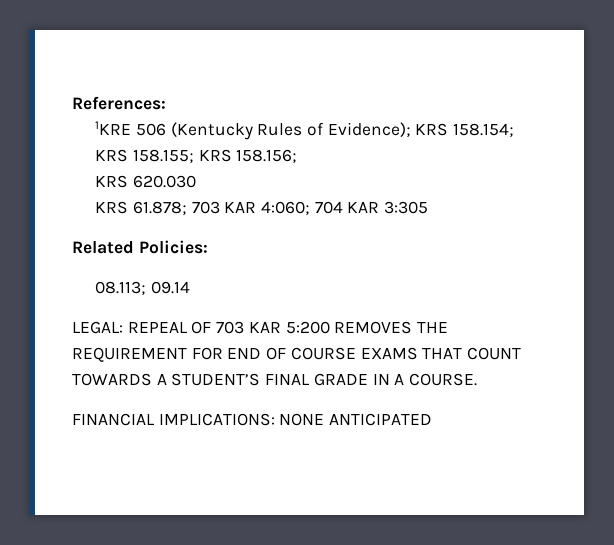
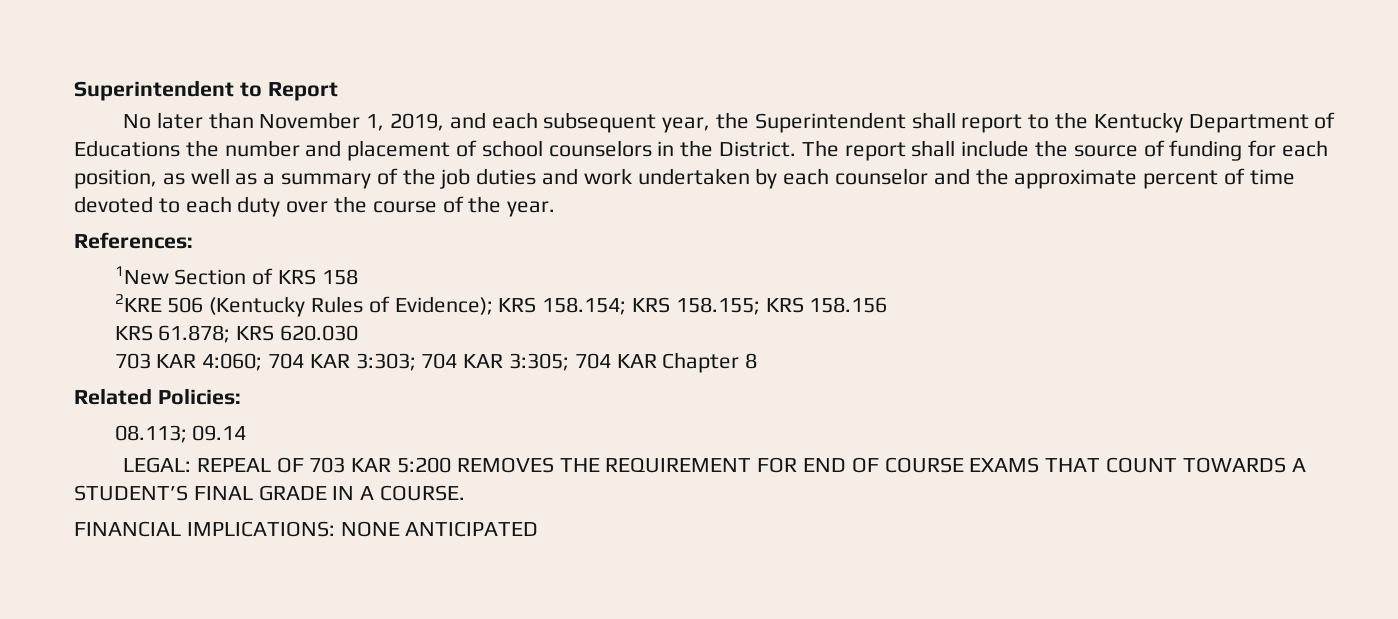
+ Superintendent to Report
+ No later than November 1, 2019, and each subsequent year, the Superintendent shall report to the Kentucky Department of Educations the number and placement of school counselors in the District. The report shall include the source of funding for each position, as well as a summary of the job duties and work undertaken by each counselor and the approximate percent of time devoted to each duty over the course of the year.
  References:
- 1KRE 506 (Kentucky Rules of Evidence); KRS 158.154; KRS 158.155; KRS 158.156;
- KRS 620.030
+ 1New Section of KRS 158
+ 2KRE 506 (Kentucky Rules of Evidence); KRS 158.154; KRS 158.155; KRS 158.156
+ KRS 61.878; KRS 620.030
- KRS 61.878; 703 KAR 4:060; 704 KAR 3:305
+ 703 KAR 4:060; 704 KAR 3:303; 704 KAR 3:305; 704 KAR Chapter 8

